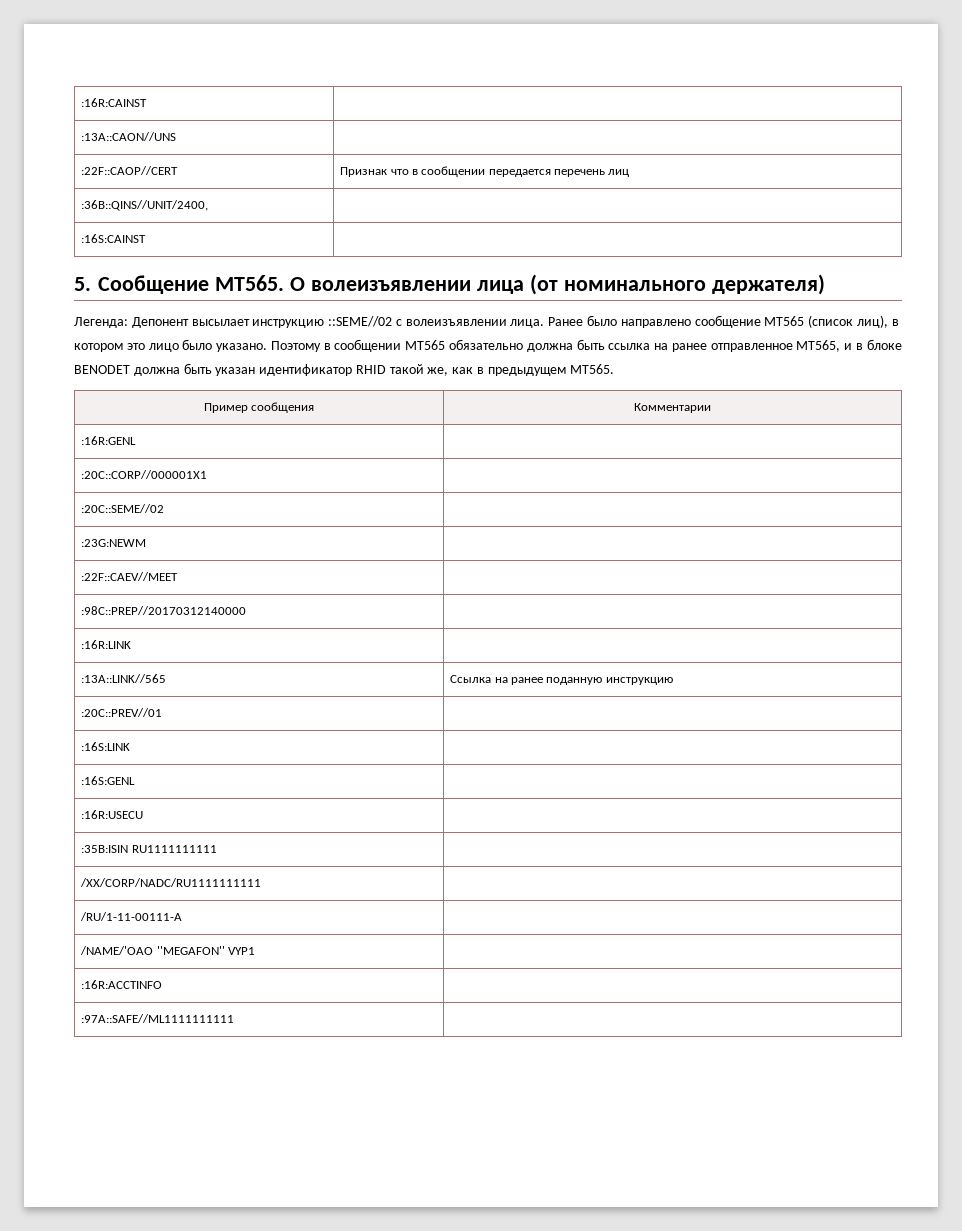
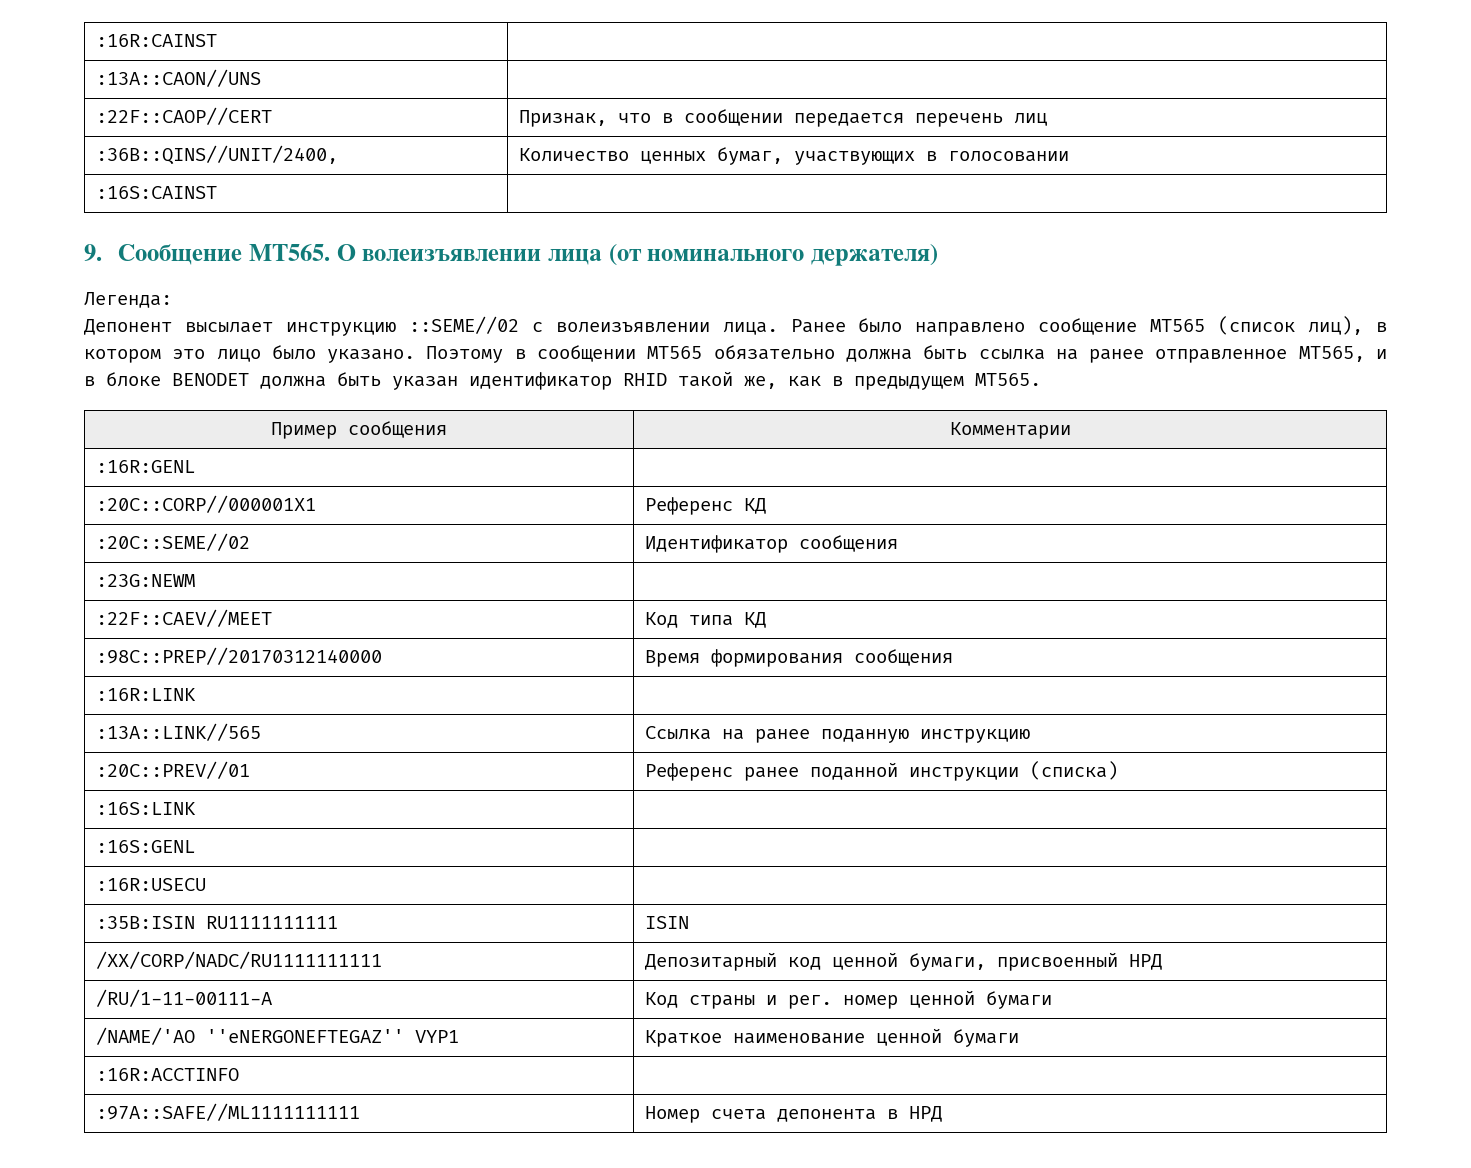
- :22F::CAOP//CERT | Признак что в сообщении передается перечень лиц
+ :22F::CAOP//CERT | Признак, что в сообщении передается перечень лиц
- :36B::QINS//UNIT/2400, |
+ :36B::QINS//UNIT/2400, | Количество ценных бумаг, участвующих в голосовании
- 5. Сообщение МТ565.
+ 9. Сообщение МТ565.
- Легенда: Депонент высылает инструкцию ::SEME//02 с волеизъявлении лица.
+ Легенда:
+ Депонент высылает инструкцию ::SEME//02 с волеизъявлении лица.
- :20C::CORP//000001X1 |
+ :20C::CORP//000001X1 | Референс КД
- :20C::SEME//02 |
+ :20C::SEME//02 | Идентификатор сообщения
- :22F::CAEV//MEET |
- :98C::PREP//20170312140000 |
+ :22F::CAEV//MEET | Код типа КД
+ :98C::PREP//20170312140000 | Время формирования сообщения
- :20C::PREV//01 |
+ :20C::PREV//01 | Референс ранее поданной инструкции (списка)
- :35B:ISIN RU1111111111 |
+ :35B:ISIN RU1111111111 | ISIN
- /XX/CORP/NADC/RU1111111111 |
- /RU/1-11-00111-A |
- /NAME/'OAO ''MEGAFON'' VYP1 |
+ /XX/CORP/NADC/RU1111111111 | Депозитарный код ценной бумаги, присвоенный НРД
+ /RU/1-11-00111-A | Код страны и рег. номер ценной бумаги
+ /NAME/'AO ''eNERGONEFTEGAZ'' VYP1 | Краткое наименование ценной бумаги
  :16R:ACCTINFO |
- :97A::SAFE//ML1111111111 |
+ :97A::SAFE//ML1111111111 | Номер счета депонента в НРД

